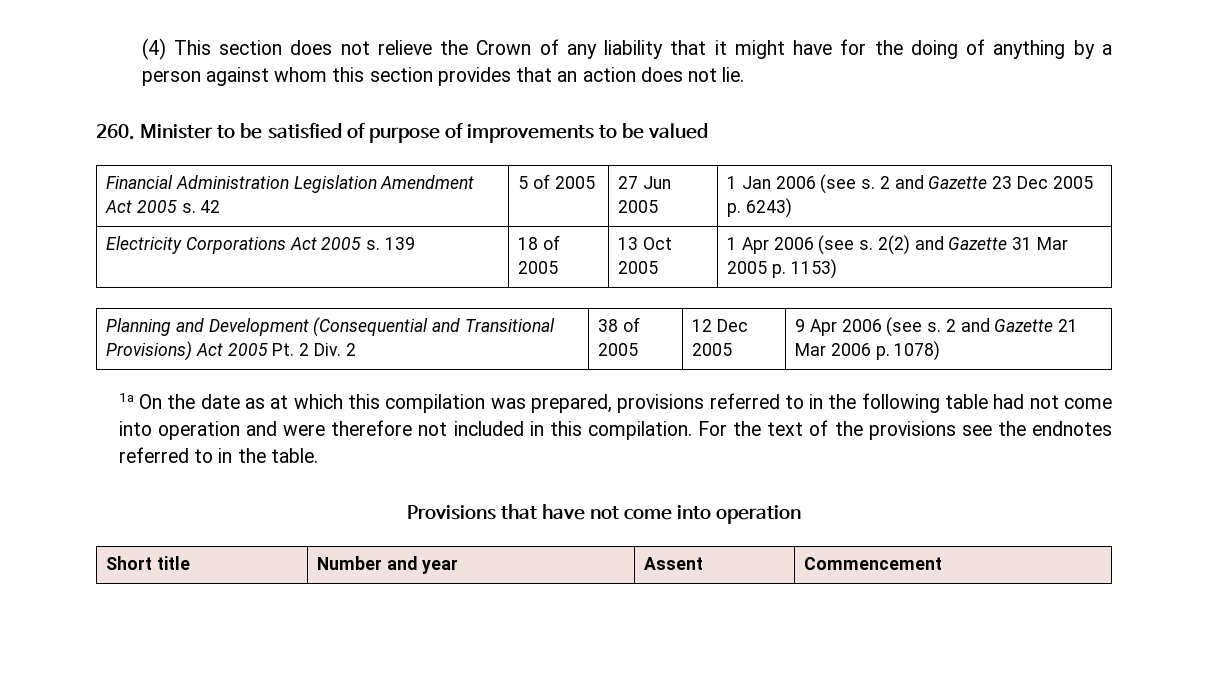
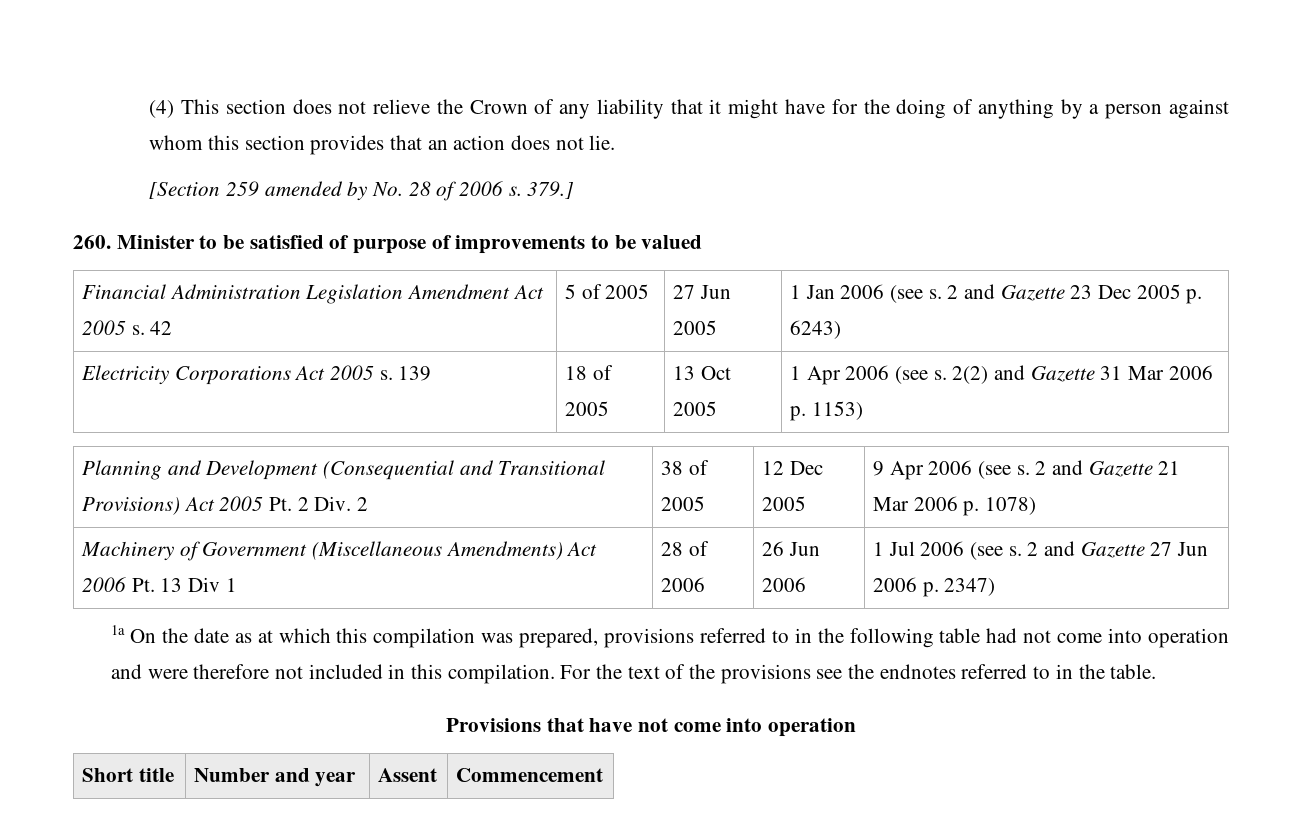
+ [Section 259 amended by No. 28 of 2006 s. 379.]
- Electricity Corporations Act 2005 s. 139 | 18 of 2005 | 13 Oct 2005 | 1 Apr 2006 (see s. 2(2) and Gazette 31 Mar 2005 p. 1153)
+ Electricity Corporations Act 2005 s. 139 | 18 of 2005 | 13 Oct 2005 | 1 Apr 2006 (see s. 2(2) and Gazette 31 Mar 2006 p. 1153)
+ Machinery of Government (Miscellaneous Amendments) Act 2006 Pt. 13 Div 1 | 28 of 2006 | 26 Jun 2006 | 1 Jul 2006 (see s. 2 and Gazette 27 Jun 2006 p. 2347)

